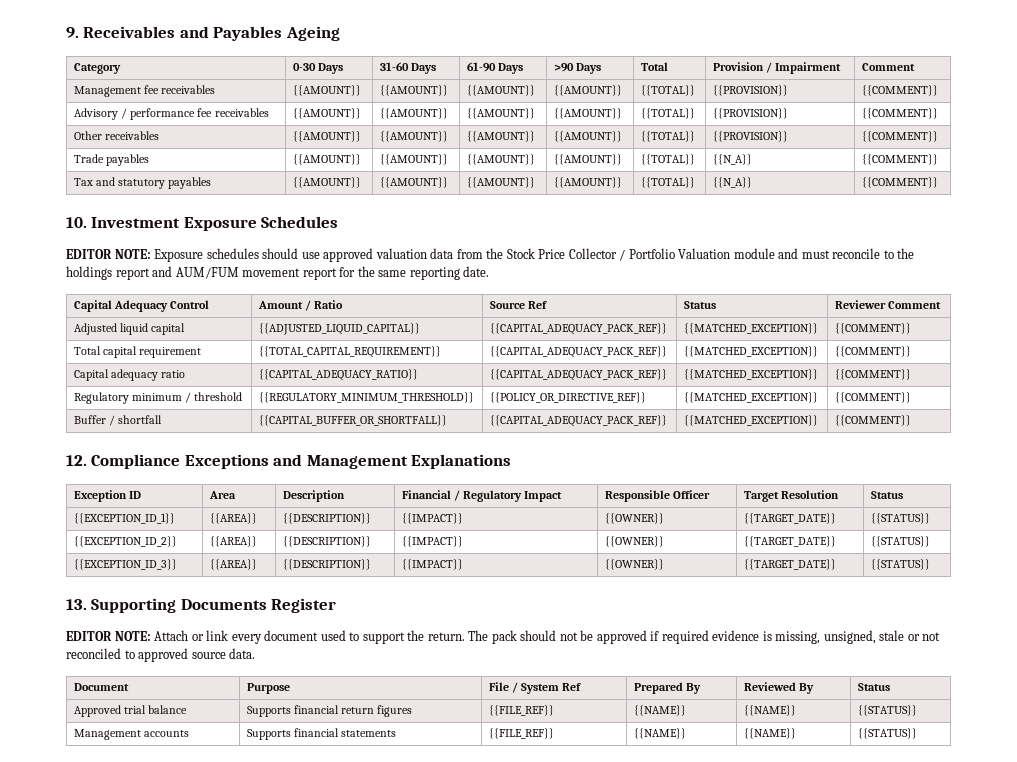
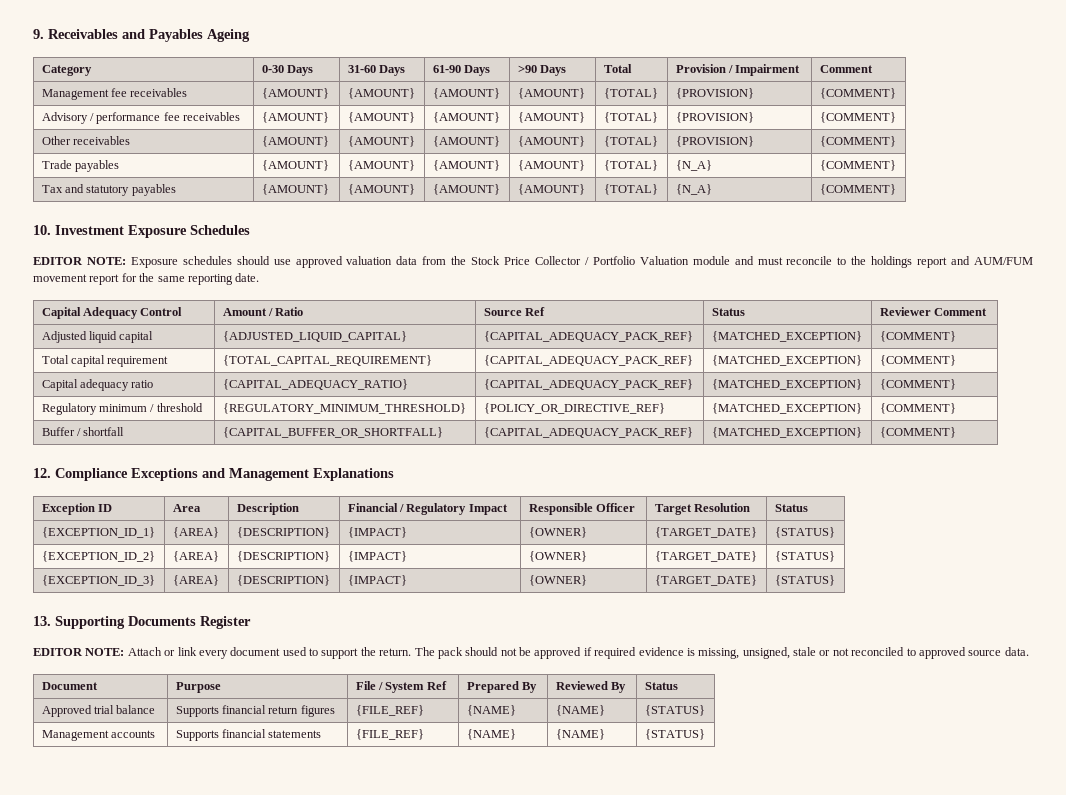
- Management fee receivables | {{AMOUNT}} | {{AMOUNT}} | {{AMOUNT}} | {{AMOUNT}} | {{TOTAL}} | {{PROVISION}} | {{COMMENT}}
+ Management fee receivables | {AMOUNT} | {AMOUNT} | {AMOUNT} | {AMOUNT} | {TOTAL} | {PROVISION} | {COMMENT}
- Advisory / performance fee receivables | {{AMOUNT}} | {{AMOUNT}} | {{AMOUNT}} | {{AMOUNT}} | {{TOTAL}} | {{PROVISION}} | {{COMMENT}}
- Other receivables | {{AMOUNT}} | {{AMOUNT}} | {{AMOUNT}} | {{AMOUNT}} | {{TOTAL}} | {{PROVISION}} | {{COMMENT}}
- Trade payables | {{AMOUNT}} | {{AMOUNT}} | {{AMOUNT}} | {{AMOUNT}} | {{TOTAL}} | {{N_A}} | {{COMMENT}}
- Tax and statutory payables | {{AMOUNT}} | {{AMOUNT}} | {{AMOUNT}} | {{AMOUNT}} | {{TOTAL}} | {{N_A}} | {{COMMENT}}
+ Advisory / performance fee receivables | {AMOUNT} | {AMOUNT} | {AMOUNT} | {AMOUNT} | {TOTAL} | {PROVISION} | {COMMENT}
+ Other receivables | {AMOUNT} | {AMOUNT} | {AMOUNT} | {AMOUNT} | {TOTAL} | {PROVISION} | {COMMENT}
+ Trade payables | {AMOUNT} | {AMOUNT} | {AMOUNT} | {AMOUNT} | {TOTAL} | {N_A} | {COMMENT}
+ Tax and statutory payables | {AMOUNT} | {AMOUNT} | {AMOUNT} | {AMOUNT} | {TOTAL} | {N_A} | {COMMENT}
- Adjusted liquid capital | {{ADJUSTED_LIQUID_CAPITAL}} | {{CAPITAL_ADEQUACY_PACK_REF}} | {{MATCHED_EXCEPTION}} | {{COMMENT}}
+ Adjusted liquid capital | {ADJUSTED_LIQUID_CAPITAL} | {CAPITAL_ADEQUACY_PACK_REF} | {MATCHED_EXCEPTION} | {COMMENT}
- Total capital requirement | {{TOTAL_CAPITAL_REQUIREMENT}} | {{CAPITAL_ADEQUACY_PACK_REF}} | {{MATCHED_EXCEPTION}} | {{COMMENT}}
+ Total capital requirement | {TOTAL_CAPITAL_REQUIREMENT} | {CAPITAL_ADEQUACY_PACK_REF} | {MATCHED_EXCEPTION} | {COMMENT}
- Capital adequacy ratio | {{CAPITAL_ADEQUACY_RATIO}} | {{CAPITAL_ADEQUACY_PACK_REF}} | {{MATCHED_EXCEPTION}} | {{COMMENT}}
+ Capital adequacy ratio | {CAPITAL_ADEQUACY_RATIO} | {CAPITAL_ADEQUACY_PACK_REF} | {MATCHED_EXCEPTION} | {COMMENT}
- Regulatory minimum / threshold | {{REGULATORY_MINIMUM_THRESHOLD}} | {{POLICY_OR_DIRECTIVE_REF}} | {{MATCHED_EXCEPTION}} | {{COMMENT}}
+ Regulatory minimum / threshold | {REGULATORY_MINIMUM_THRESHOLD} | {POLICY_OR_DIRECTIVE_REF} | {MATCHED_EXCEPTION} | {COMMENT}
- Buffer / shortfall | {{CAPITAL_BUFFER_OR_SHORTFALL}} | {{CAPITAL_ADEQUACY_PACK_REF}} | {{MATCHED_EXCEPTION}} | {{COMMENT}}
+ Buffer / shortfall | {CAPITAL_BUFFER_OR_SHORTFALL} | {CAPITAL_ADEQUACY_PACK_REF} | {MATCHED_EXCEPTION} | {COMMENT}
- {{EXCEPTION_ID_1}} | {{AREA}} | {{DESCRIPTION}} | {{IMPACT}} | {{OWNER}} | {{TARGET_DATE}} | {{STATUS}}
- {{EXCEPTION_ID_2}} | {{AREA}} | {{DESCRIPTION}} | {{IMPACT}} | {{OWNER}} | {{TARGET_DATE}} | {{STATUS}}
- {{EXCEPTION_ID_3}} | {{AREA}} | {{DESCRIPTION}} | {{IMPACT}} | {{OWNER}} | {{TARGET_DATE}} | {{STATUS}}
+ {EXCEPTION_ID_1} | {AREA} | {DESCRIPTION} | {IMPACT} | {OWNER} | {TARGET_DATE} | {STATUS}
+ {EXCEPTION_ID_2} | {AREA} | {DESCRIPTION} | {IMPACT} | {OWNER} | {TARGET_DATE} | {STATUS}
+ {EXCEPTION_ID_3} | {AREA} | {DESCRIPTION} | {IMPACT} | {OWNER} | {TARGET_DATE} | {STATUS}
- Approved trial balance | Supports financial return figures | {{FILE_REF}} | {{NAME}} | {{NAME}} | {{STATUS}}
+ Approved trial balance | Supports financial return figures | {FILE_REF} | {NAME} | {NAME} | {STATUS}
- Management accounts | Supports financial statements | {{FILE_REF}} | {{NAME}} | {{NAME}} | {{STATUS}}
+ Management accounts | Supports financial statements | {FILE_REF} | {NAME} | {NAME} | {STATUS}

